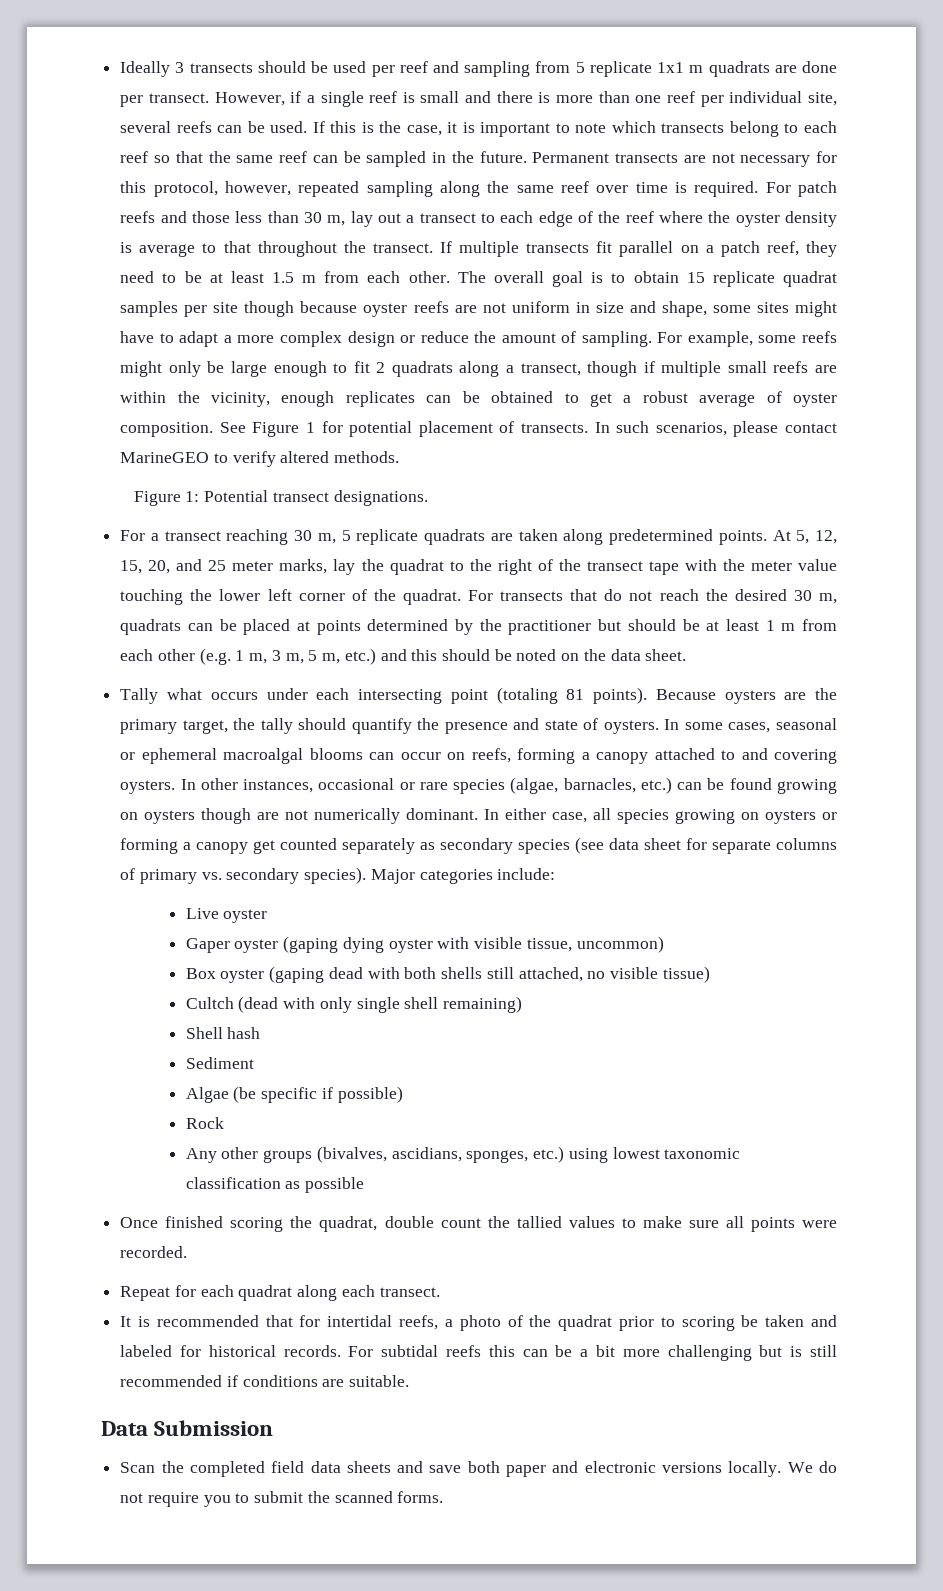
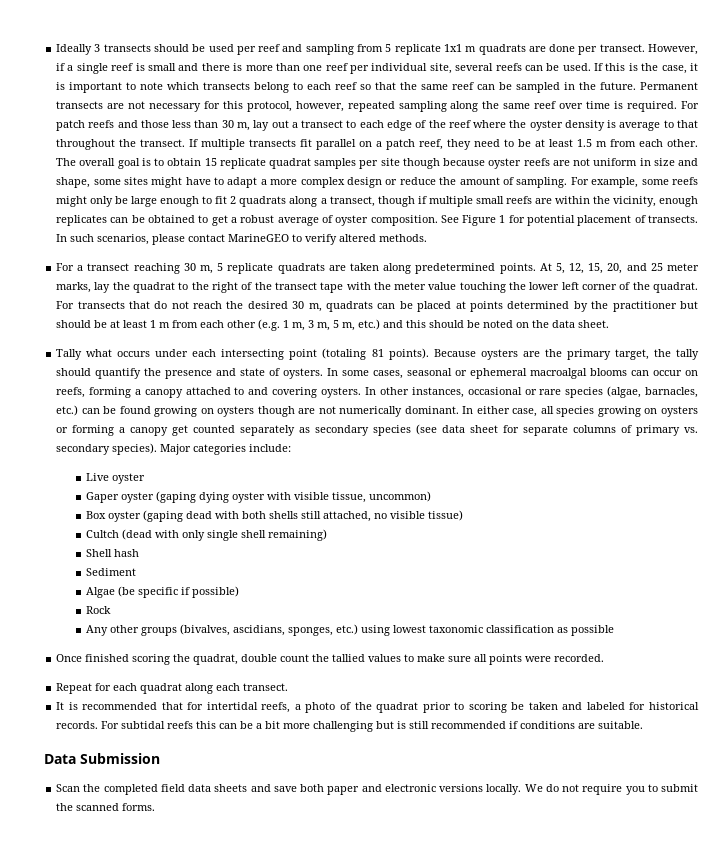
- Figure 1: Potential transect designations.

